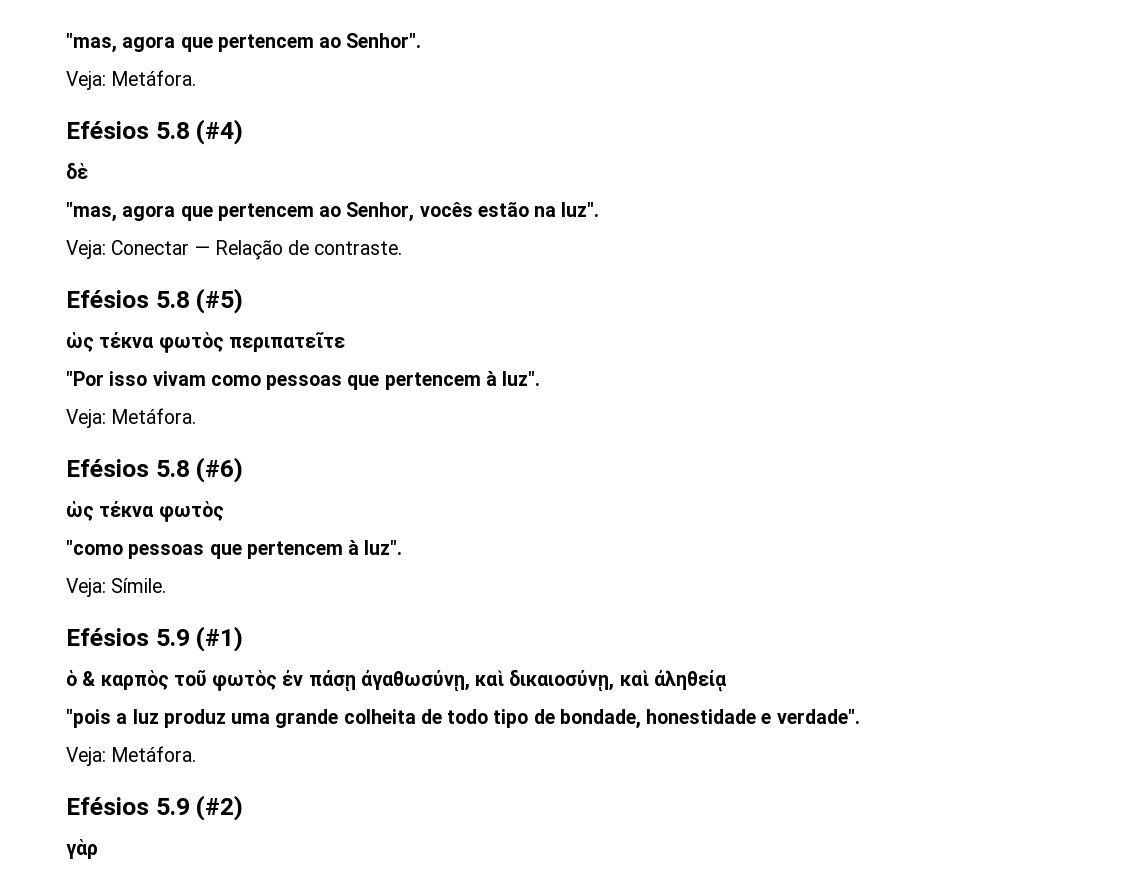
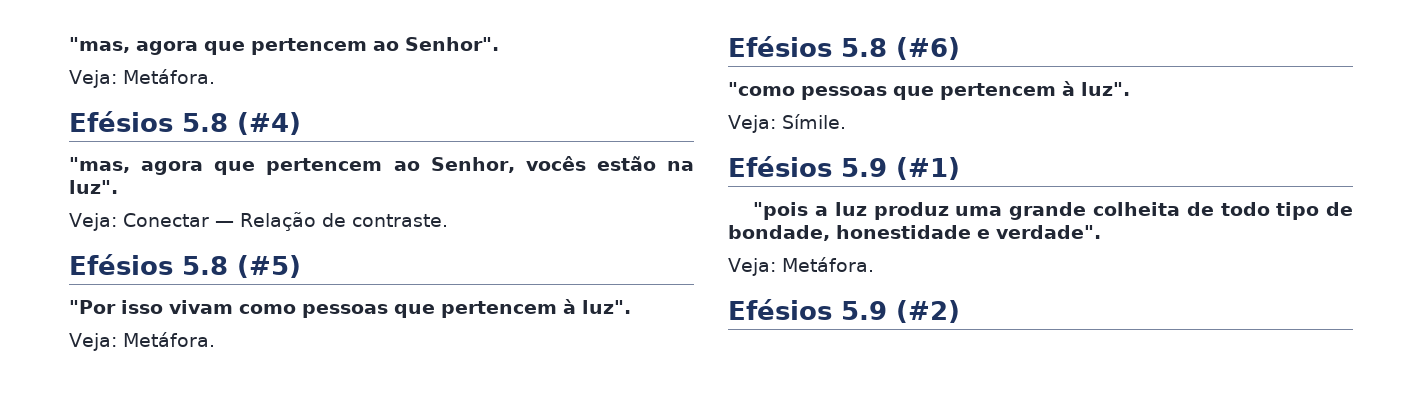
- δὲ
- ὡς τέκνα φωτὸς περιπατεῖτε
  Efésios 5.8 (#6)
- ὡς τέκνα φωτὸς
- ὁ & καρπὸς τοῦ φωτὸς ἐν πάσῃ ἀγαθωσύνῃ, καὶ δικαιοσύνῃ, καὶ ἀληθείᾳ
- γὰρ

